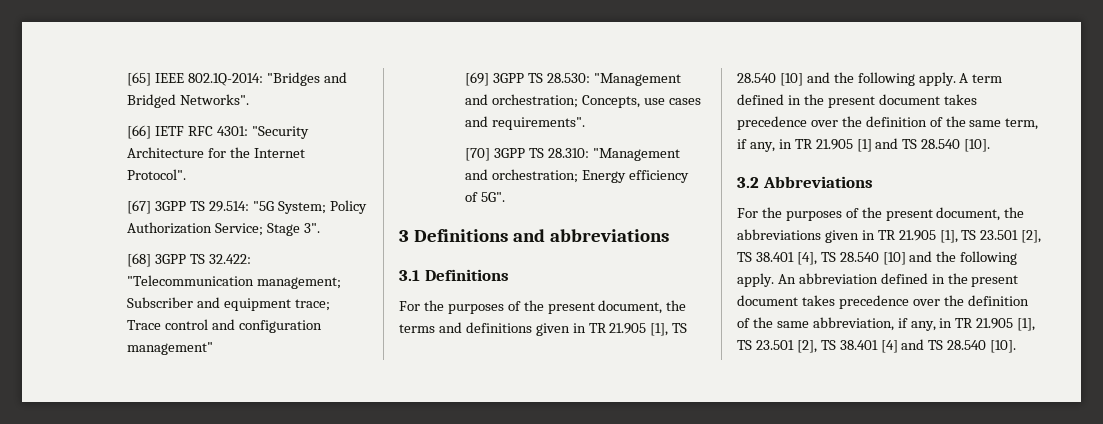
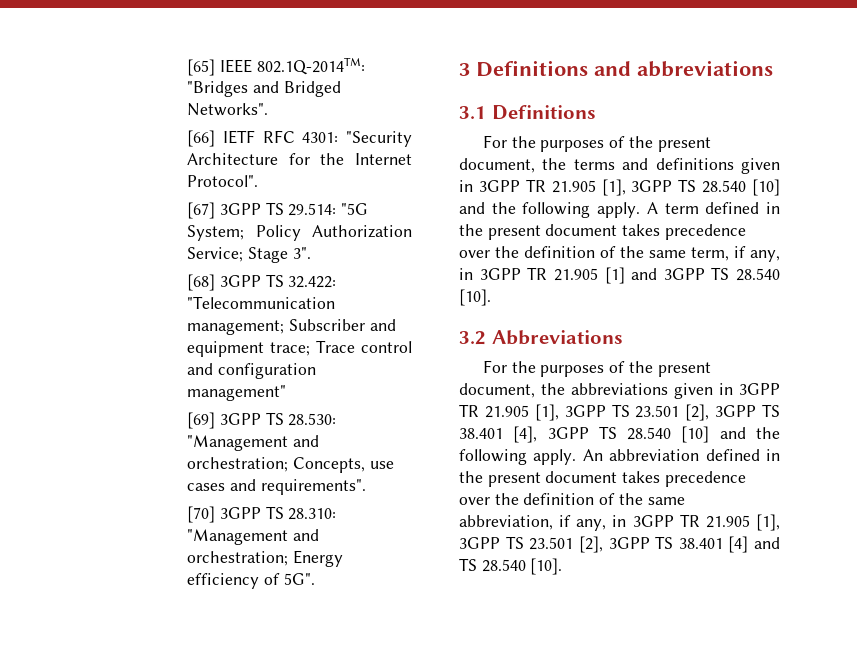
- [65] IEEE 802.1Q-2014: "Bridges and Bridged Networks".
+ [65] IEEE 802.1Q-2014TM: "Bridges and Bridged Networks".
- For the purposes of the present document, the terms and definitions given in TR 21.905 [1], TS 28.540 [10] and the following apply.
+ For the purposes of the present document, the terms and definitions given in 3GPP TR 21.905 [1], 3GPP TS 28.540 [10] and the following apply.
- A term defined in the present document takes precedence over the definition of the same term, if any, in TR 21.905 [1] and TS 28.540 [10].
+ A term defined in the present document takes precedence over the definition of the same term, if any, in 3GPP TR 21.905 [1] and 3GPP TS 28.540 [10].
- For the purposes of the present document, the abbreviations given in TR 21.905 [1], TS 23.501 [2], TS 38.401 [4], TS 28.540 [10] and the following apply.
+ For the purposes of the present document, the abbreviations given in 3GPP TR 21.905 [1], 3GPP TS 23.501 [2], 3GPP TS 38.401 [4], 3GPP TS 28.540 [10] and the following apply.
- An abbreviation defined in the present document takes precedence over the definition of the same abbreviation, if any, in TR 21.905 [1], TS 23.501 [2], TS 38.401 [4] and TS 28.540 [10].
+ An abbreviation defined in the present document takes precedence over the definition of the same abbreviation, if any, in 3GPP TR 21.905 [1], 3GPP TS 23.501 [2], 3GPP TS 38.401 [4] and TS 28.540 [10].

